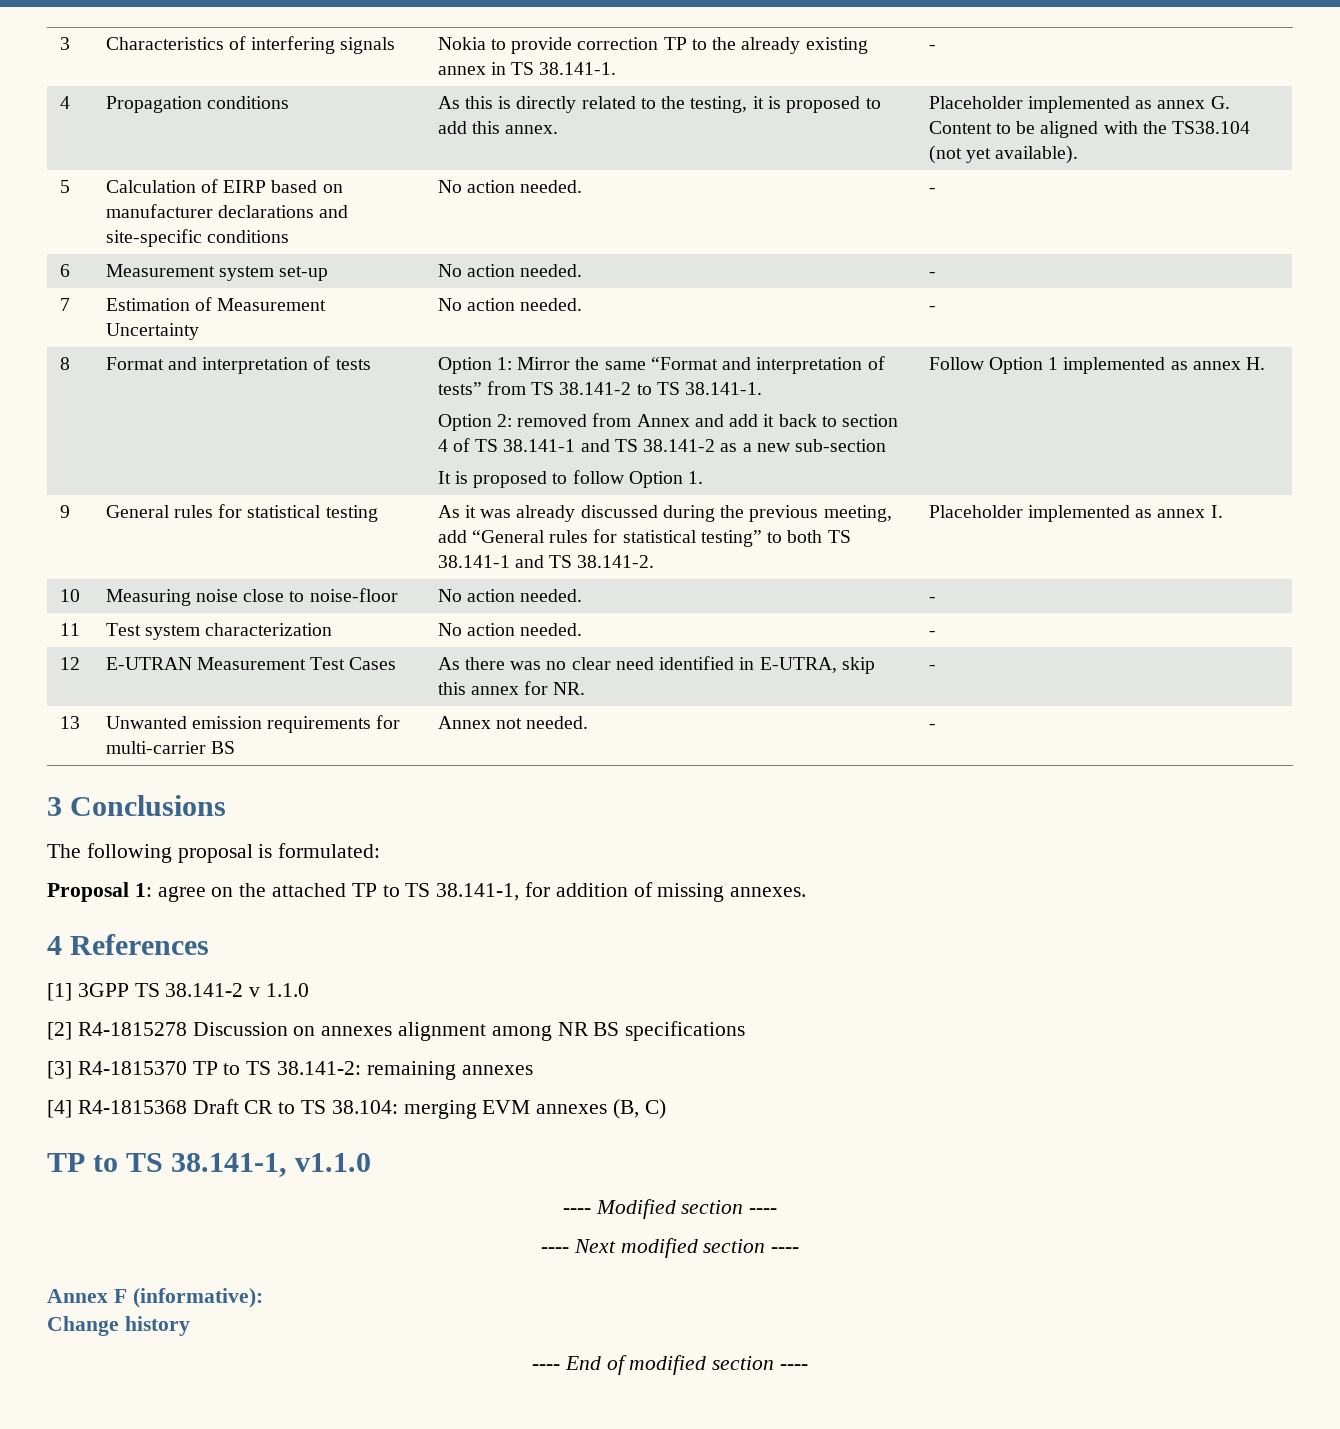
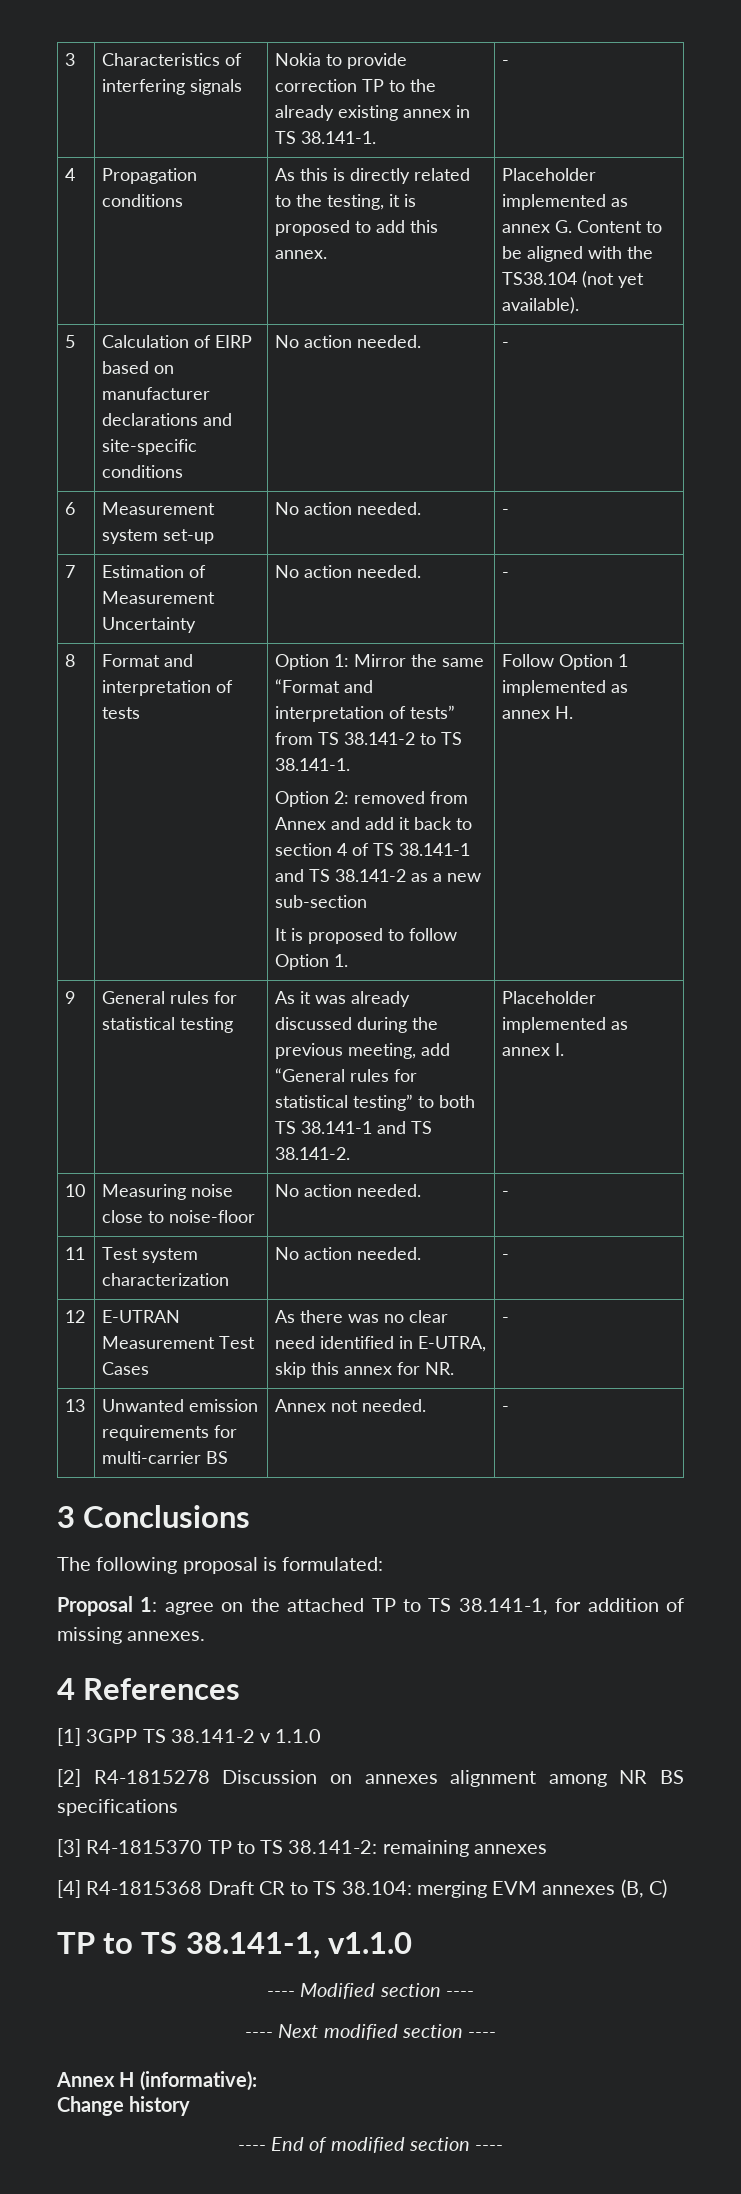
- Annex F (informative):
+ Annex H (informative):

